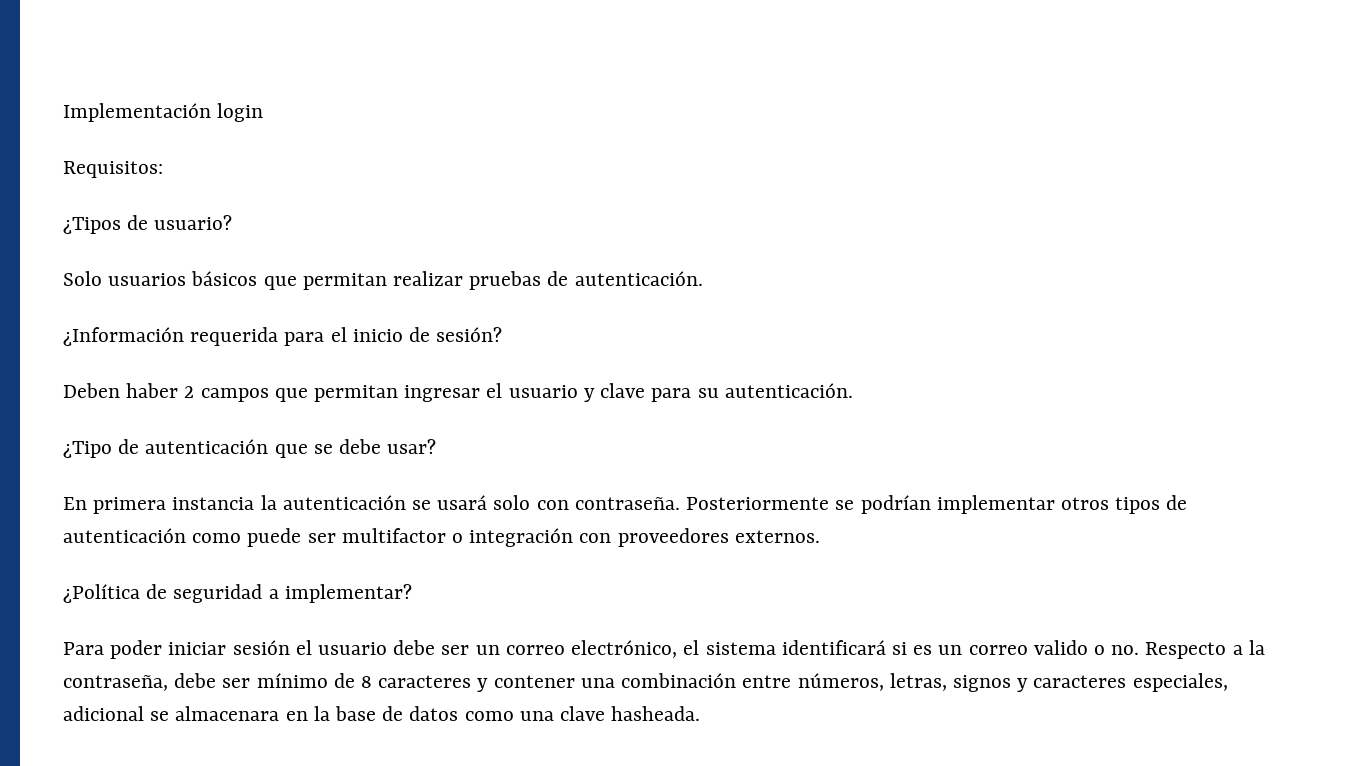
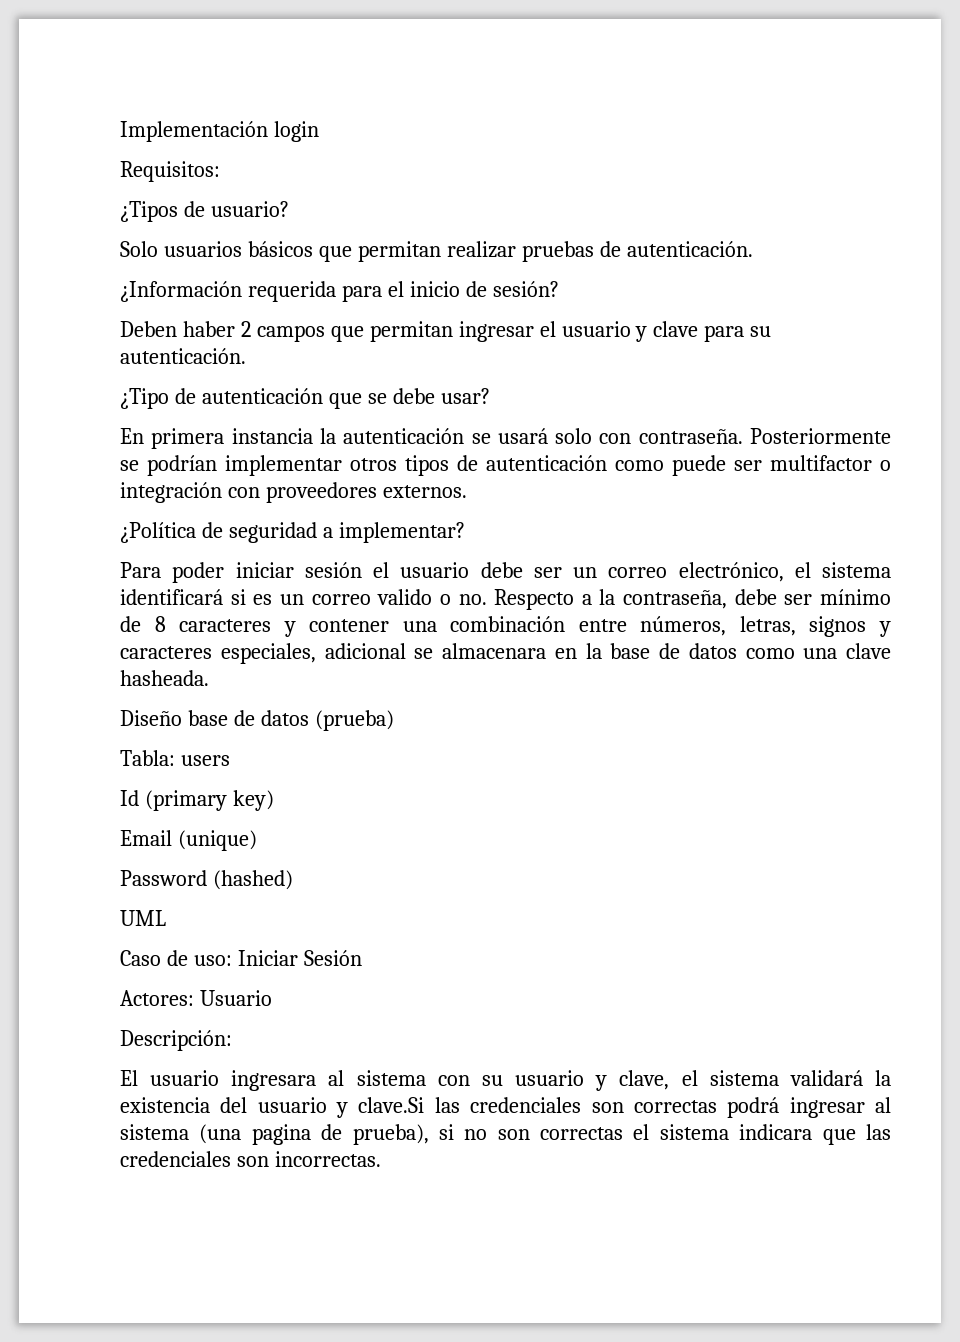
+ Diseño base de datos (prueba)
+ Tabla: users
+ Id (primary key)
+ Email (unique)
+ Password (hashed)
+ UML
+ Caso de uso: Iniciar Sesión
+ Actores: Usuario
+ Descripción:
+ El usuario ingresara al sistema con su usuario y clave, el sistema validará la existencia del usuario y clave.Si las credenciales son correctas podrá ingresar al sistema (una pagina de prueba), si no son correctas el sistema indicara que las credenciales son incorrectas.

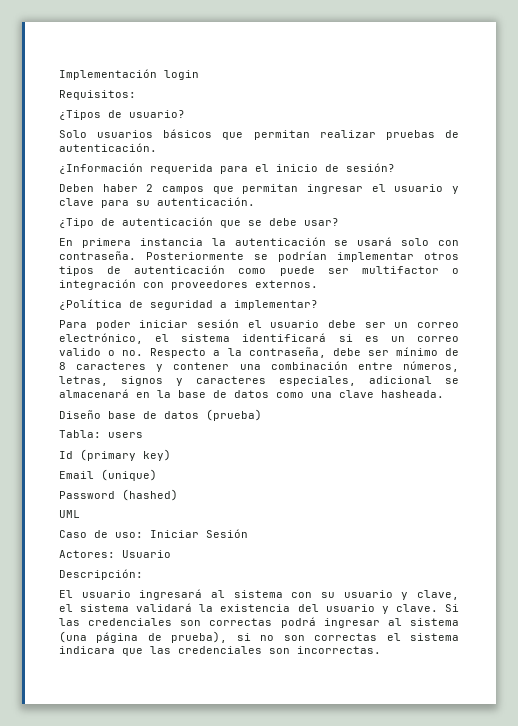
- Para poder iniciar sesión el usuario debe ser un correo electrónico, el sistema identificará si es un correo valido o no. Respecto a la contraseña, debe ser mínimo de 8 caracteres y contener una combinación entre números, letras, signos y caracteres especiales, adicional se almacenara en la base de datos como una clave hasheada.
+ Para poder iniciar sesión el usuario debe ser un correo electrónico, el sistema identificará si es un correo valido o no. Respecto a la contraseña, debe ser mínimo de 8 caracteres y contener una combinación entre números, letras, signos y caracteres especiales, adicional se almacenará en la base de datos como una clave hasheada.
- El usuario ingresara al sistema con su usuario y clave, el sistema validará la existencia del usuario y clave.Si las credenciales son correctas podrá ingresar al sistema (una pagina de prueba), si no son correctas el sistema indicara que las credenciales son incorrectas.
+ El usuario ingresará al sistema con su usuario y clave, el sistema validará la existencia del usuario y clave. Si las credenciales son correctas podrá ingresar al sistema (una página de prueba), si no son correctas el sistema indicara que las credenciales son incorrectas.

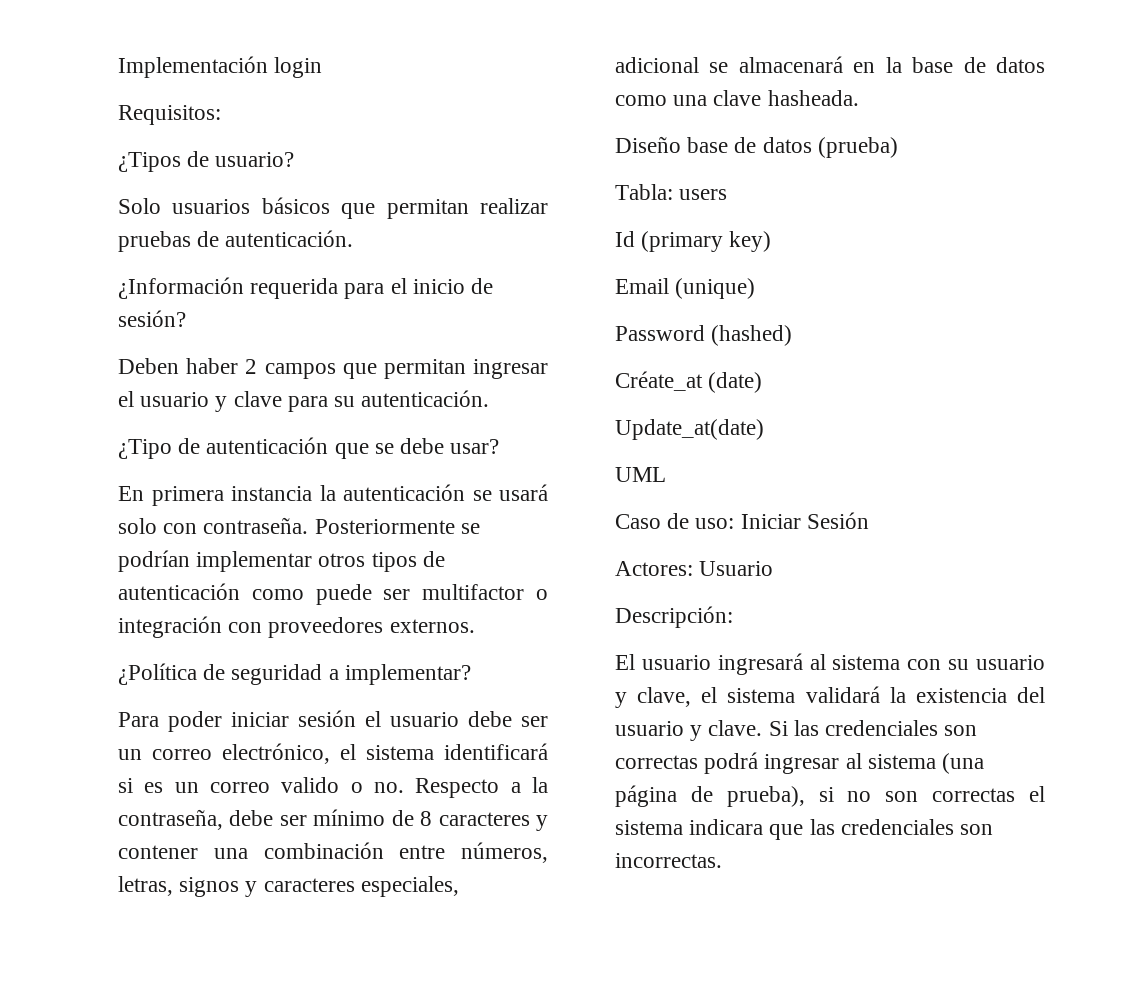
+ Créate_at (date)
+ Update_at(date)

